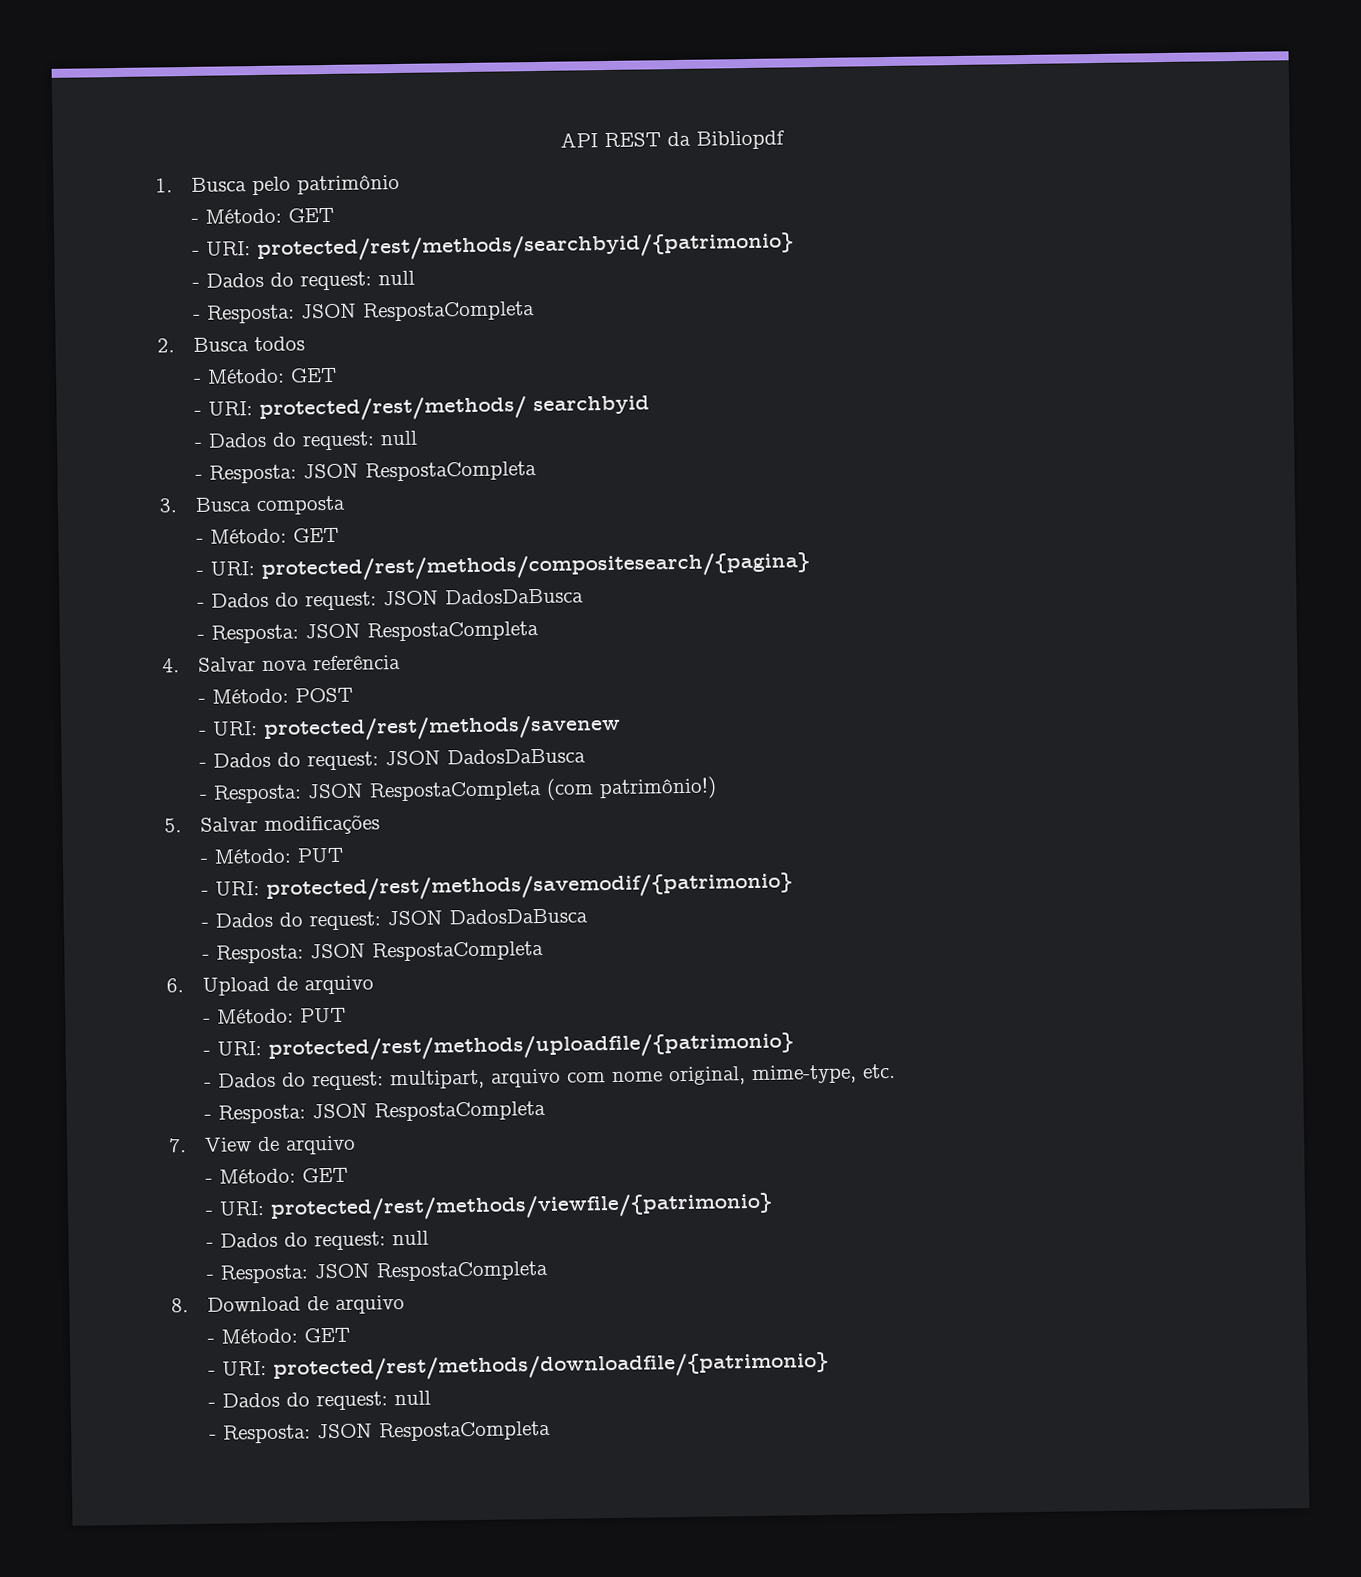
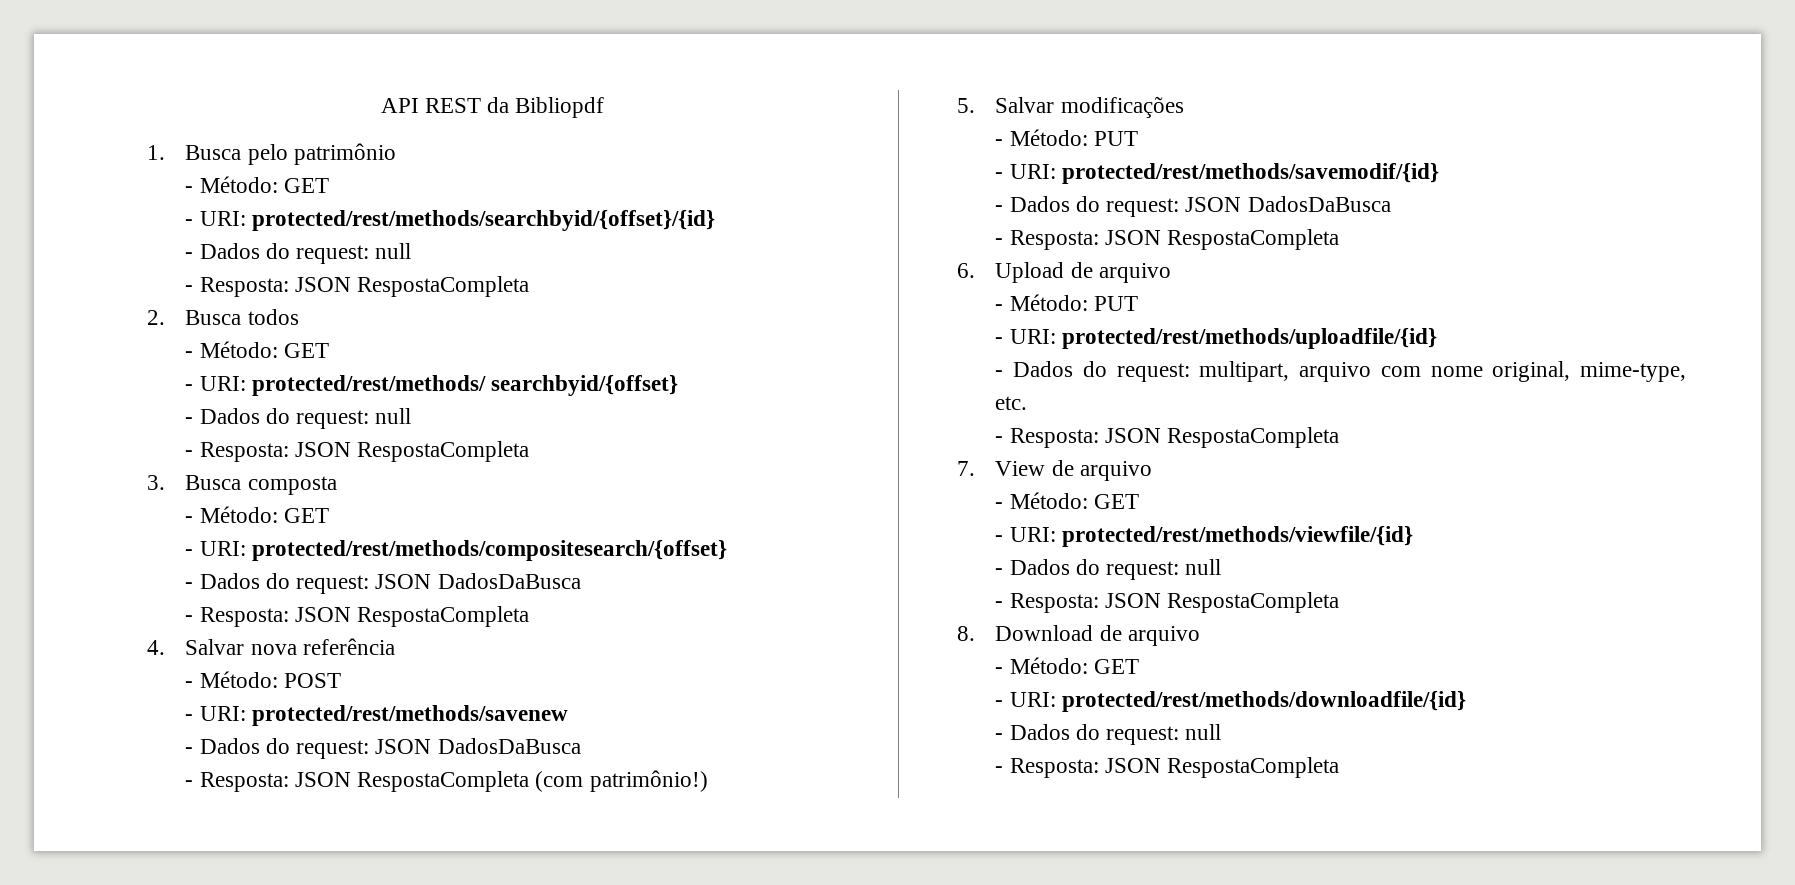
- - URI: protected/rest/methods/searchbyid/{patrimonio}
+ - URI: protected/rest/methods/searchbyid/{offset}/{id}
- - URI: protected/rest/methods/ searchbyid
+ - URI: protected/rest/methods/ searchbyid/{offset}
- - URI: protected/rest/methods/compositesearch/{pagina}
+ - URI: protected/rest/methods/compositesearch/{offset}
- - URI: protected/rest/methods/savemodif/{patrimonio}
+ - URI: protected/rest/methods/savemodif/{id}
- - URI: protected/rest/methods/uploadfile/{patrimonio}
+ - URI: protected/rest/methods/uploadfile/{id}
- - URI: protected/rest/methods/viewfile/{patrimonio}
+ - URI: protected/rest/methods/viewfile/{id}
- - URI: protected/rest/methods/downloadfile/{patrimonio}
+ - URI: protected/rest/methods/downloadfile/{id}

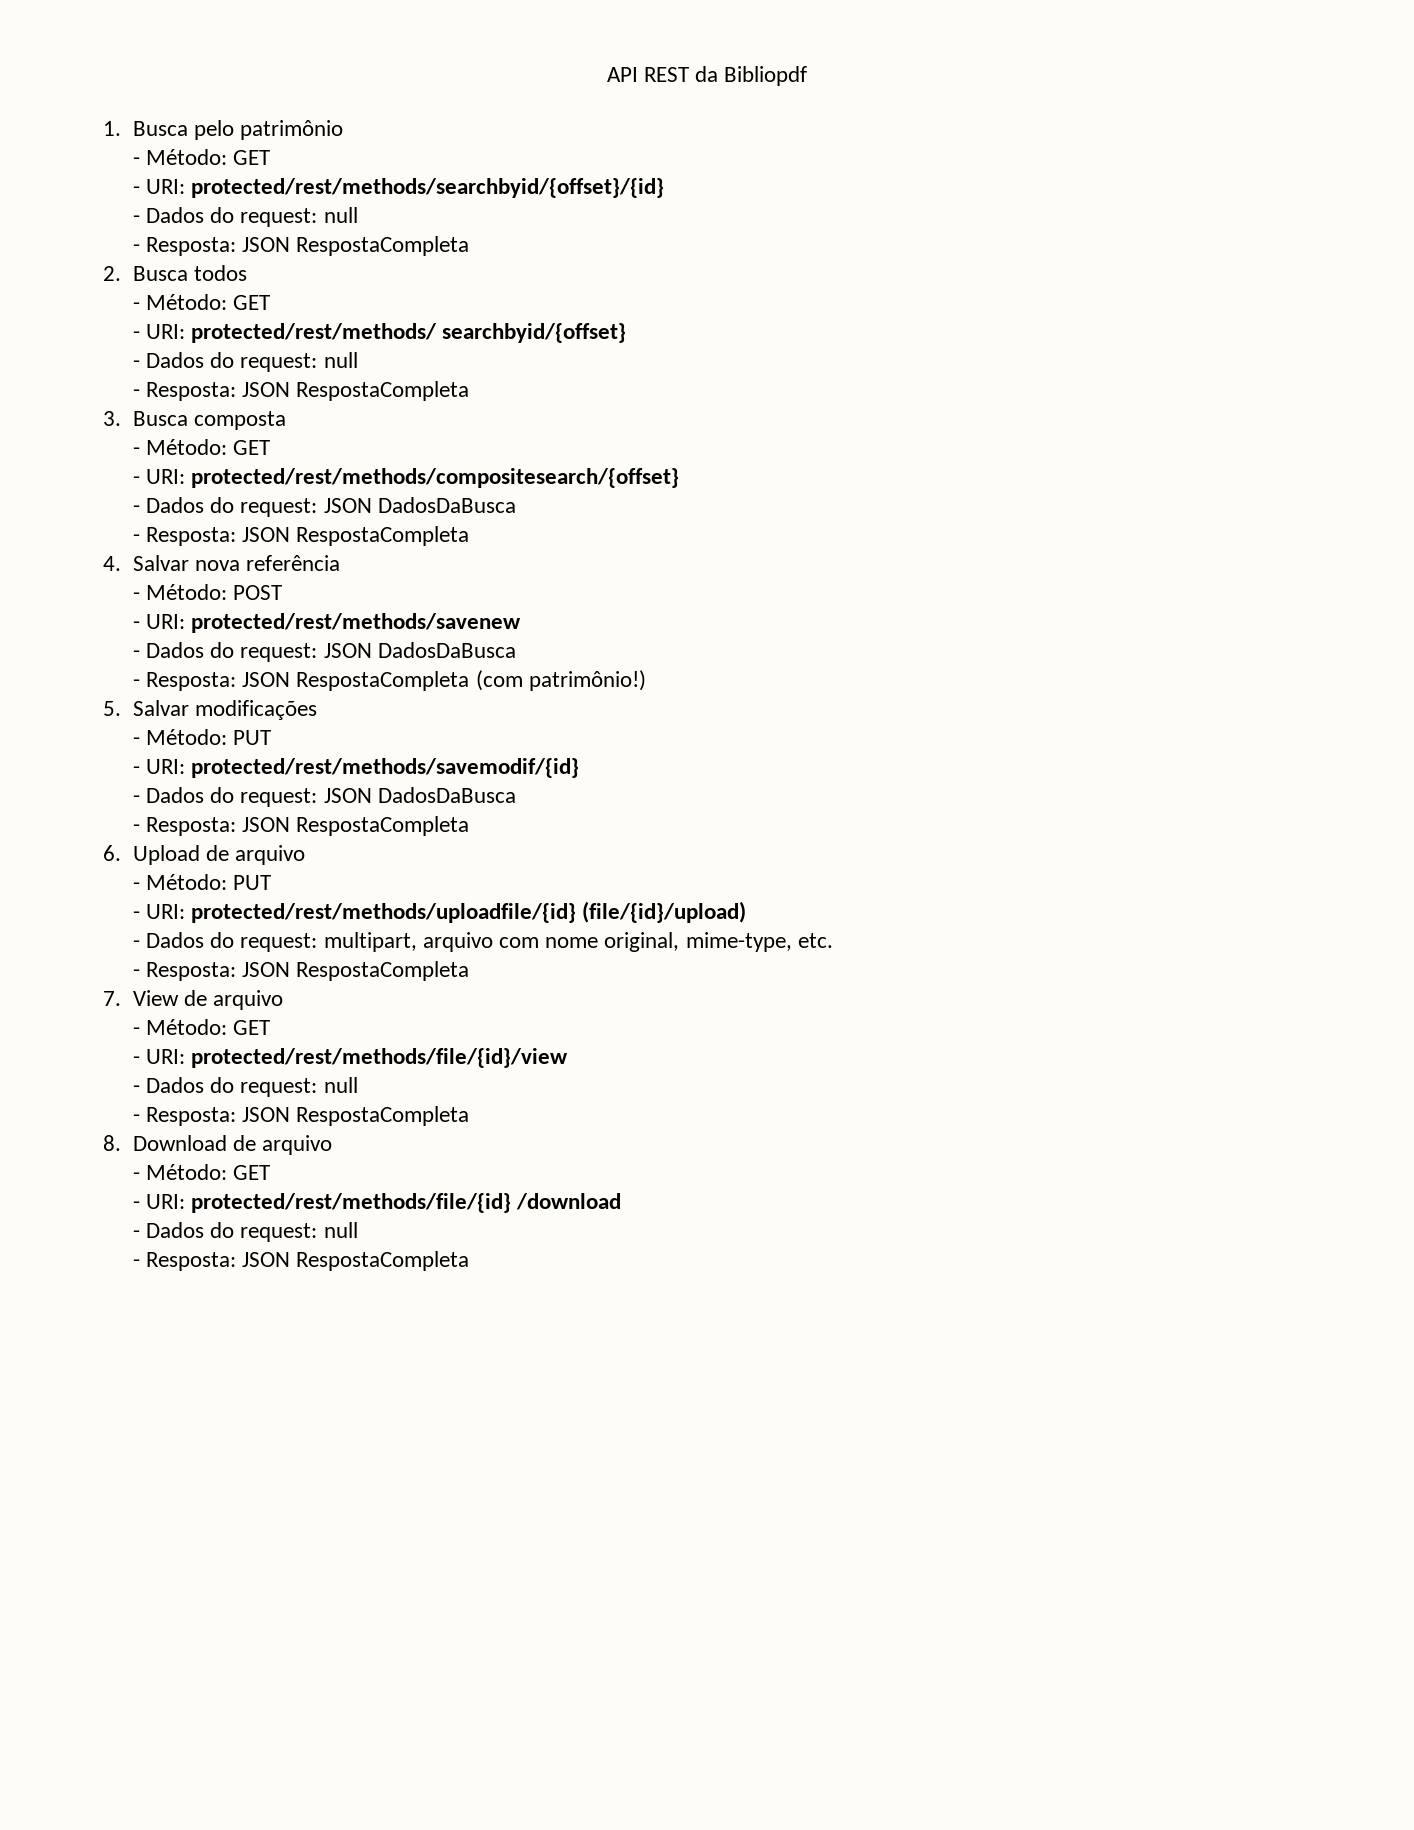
- - URI: protected/rest/methods/uploadfile/{id}
+ - URI: protected/rest/methods/uploadfile/{id} (file/{id}/upload)
- - URI: protected/rest/methods/viewfile/{id}
+ - URI: protected/rest/methods/file/{id}/view
- - URI: protected/rest/methods/downloadfile/{id}
+ - URI: protected/rest/methods/file/{id} /download

